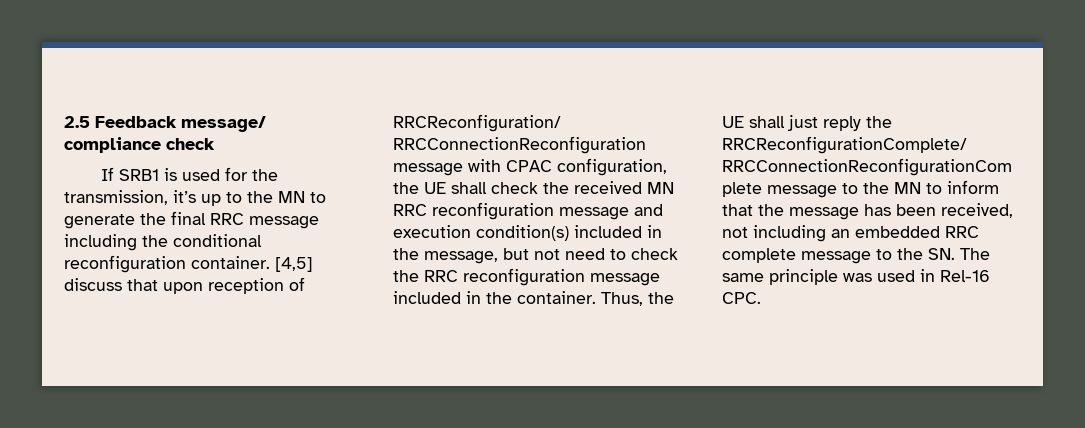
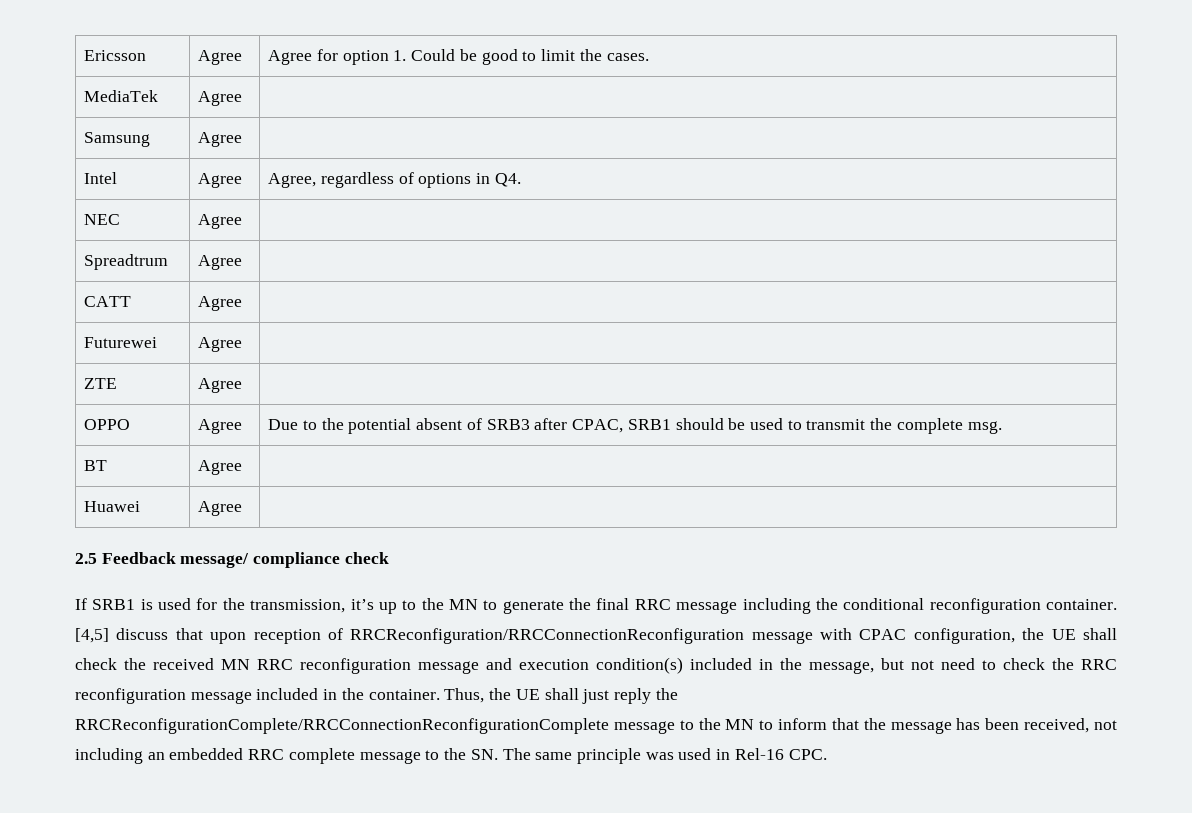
+ Ericsson | Agree | Agree for option 1. Could be good to limit the cases.
+ MediaTek | Agree |
+ Samsung | Agree |
+ Intel | Agree | Agree, regardless of options in Q4.
+ NEC | Agree |
+ Spreadtrum | Agree |
+ CATT | Agree |
+ Futurewei | Agree |
+ ZTE | Agree |
+ OPPO | Agree | Due to the potential absent of SRB3 after CPAC, SRB1 should be used to transmit the complete msg.
+ BT | Agree |
+ Huawei | Agree |

